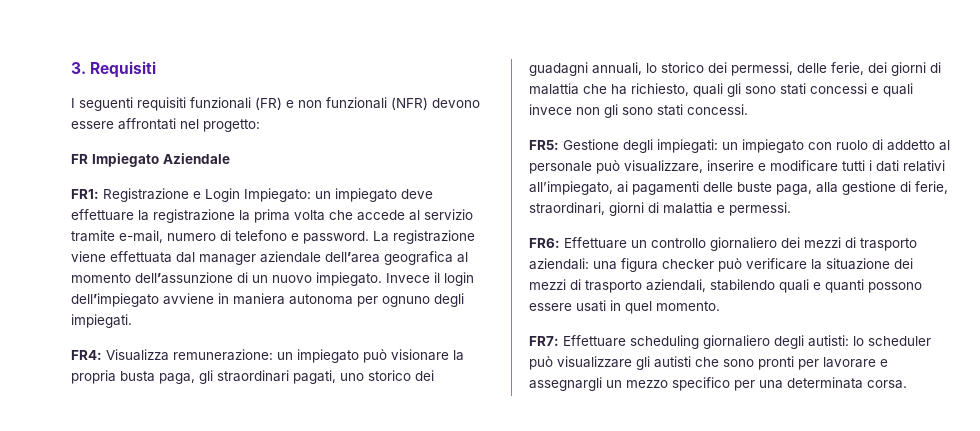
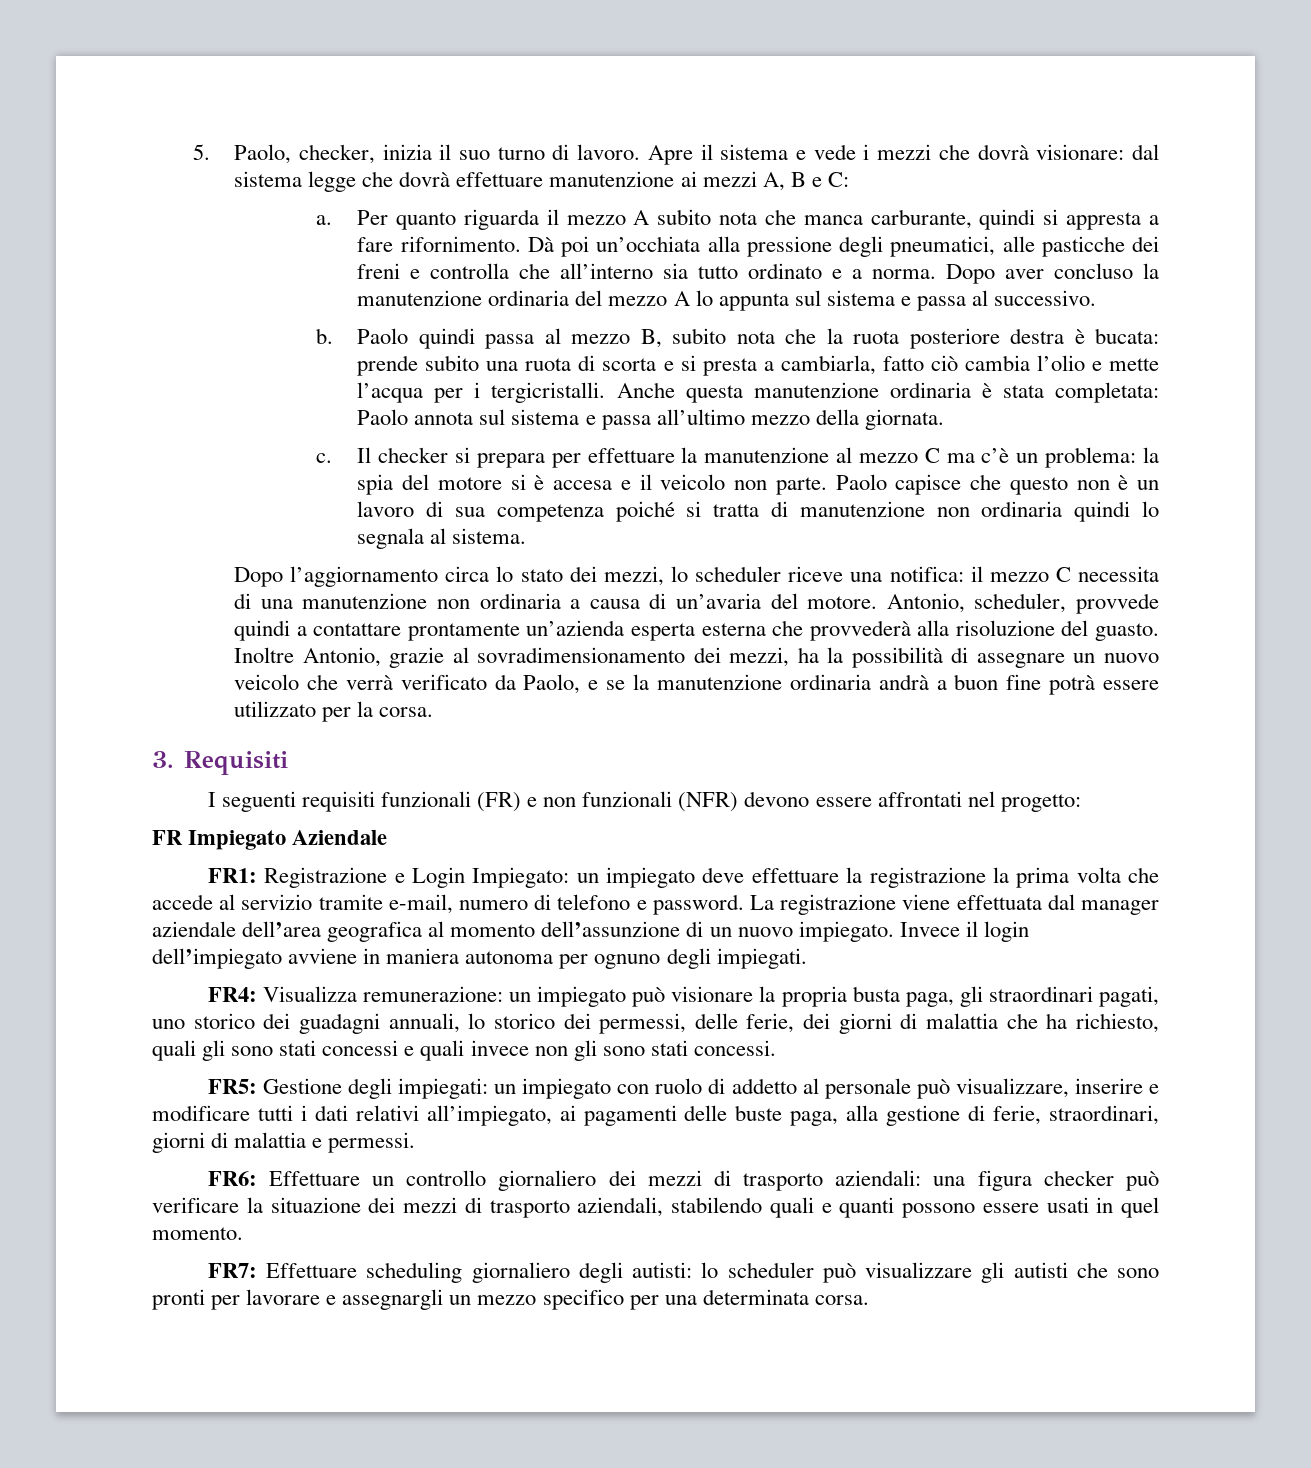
+ 5. Paolo, checker, inizia il suo turno di lavoro. Apre il sistema e vede i mezzi che dovrà visionare: dal sistema legge che dovrà effettuare manutenzione ai mezzi A, B e C:
+ a. Per quanto riguarda il mezzo A subito nota che manca carburante, quindi si appresta a fare rifornimento. Dà poi un’occhiata alla pressione degli pneumatici, alle pasticche dei freni e controlla che all’interno sia tutto ordinato e a norma. Dopo aver concluso la manutenzione ordinaria del mezzo A lo appunta sul sistema e passa al successivo.
+ b. Paolo quindi passa al mezzo B, subito nota che la ruota posteriore destra è bucata: prende subito una ruota di scorta e si presta a cambiarla, fatto ciò cambia l’olio e mette l’acqua per i tergicristalli. Anche questa manutenzione ordinaria è stata completata: Paolo annota sul sistema e passa all’ultimo mezzo della giornata.
+ c. Il checker si prepara per effettuare la manutenzione al mezzo C ma c’è un problema: la spia del motore si è accesa e il veicolo non parte. Paolo capisce che questo non è un lavoro di sua competenza poiché si tratta di manutenzione non ordinaria quindi lo segnala al sistema.
+ Dopo l’aggiornamento circa lo stato dei mezzi, lo scheduler riceve una notifica: il mezzo C necessita di una manutenzione non ordinaria a causa di un’avaria del motore. Antonio, scheduler, provvede quindi a contattare prontamente un’azienda esperta esterna che provvederà alla risoluzione del guasto. Inoltre Antonio, grazie al sovradimensionamento dei mezzi, ha la possibilità di assegnare un nuovo veicolo che verrà verificato da Paolo, e se la manutenzione ordinaria andrà a buon fine potrà essere utilizzato per la corsa.

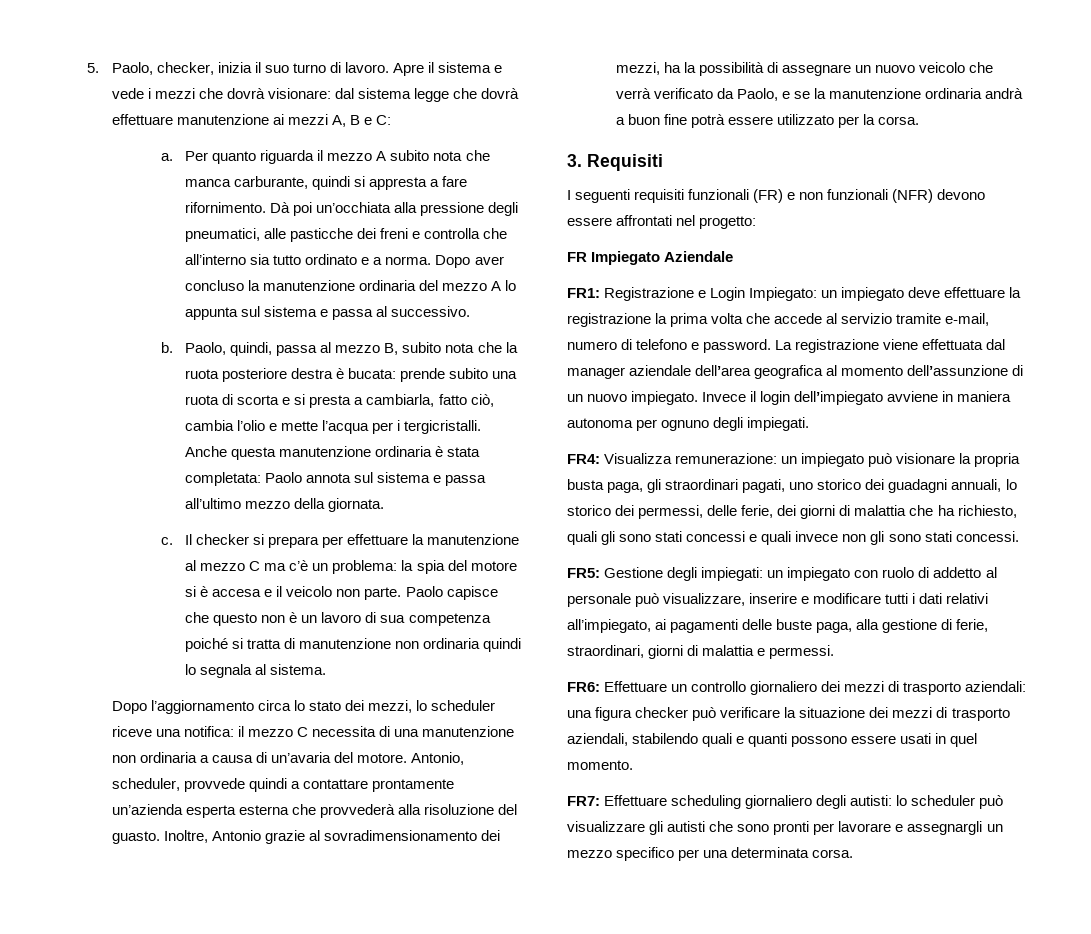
- Paolo quindi passa al mezzo B, subito nota che la ruota posteriore destra è bucata: prende subito una ruota di scorta e si presta a cambiarla, fatto ciò cambia l’olio e mette l’acqua per i tergicristalli.
+ Paolo, quindi, passa al mezzo B, subito nota che la ruota posteriore destra è bucata: prende subito una ruota di scorta e si presta a cambiarla, fatto ciò, cambia l’olio e mette l’acqua per i tergicristalli.
- Inoltre Antonio, grazie al sovradimensionamento dei mezzi, ha la possibilità di assegnare un nuovo veicolo che verrà verificato da Paolo, e se la manutenzione ordinaria andrà a buon fine potrà essere utilizzato per la corsa.
+ Inoltre, Antonio grazie al sovradimensionamento dei mezzi, ha la possibilità di assegnare un nuovo veicolo che verrà verificato da Paolo, e se la manutenzione ordinaria andrà a buon fine potrà essere utilizzato per la corsa.

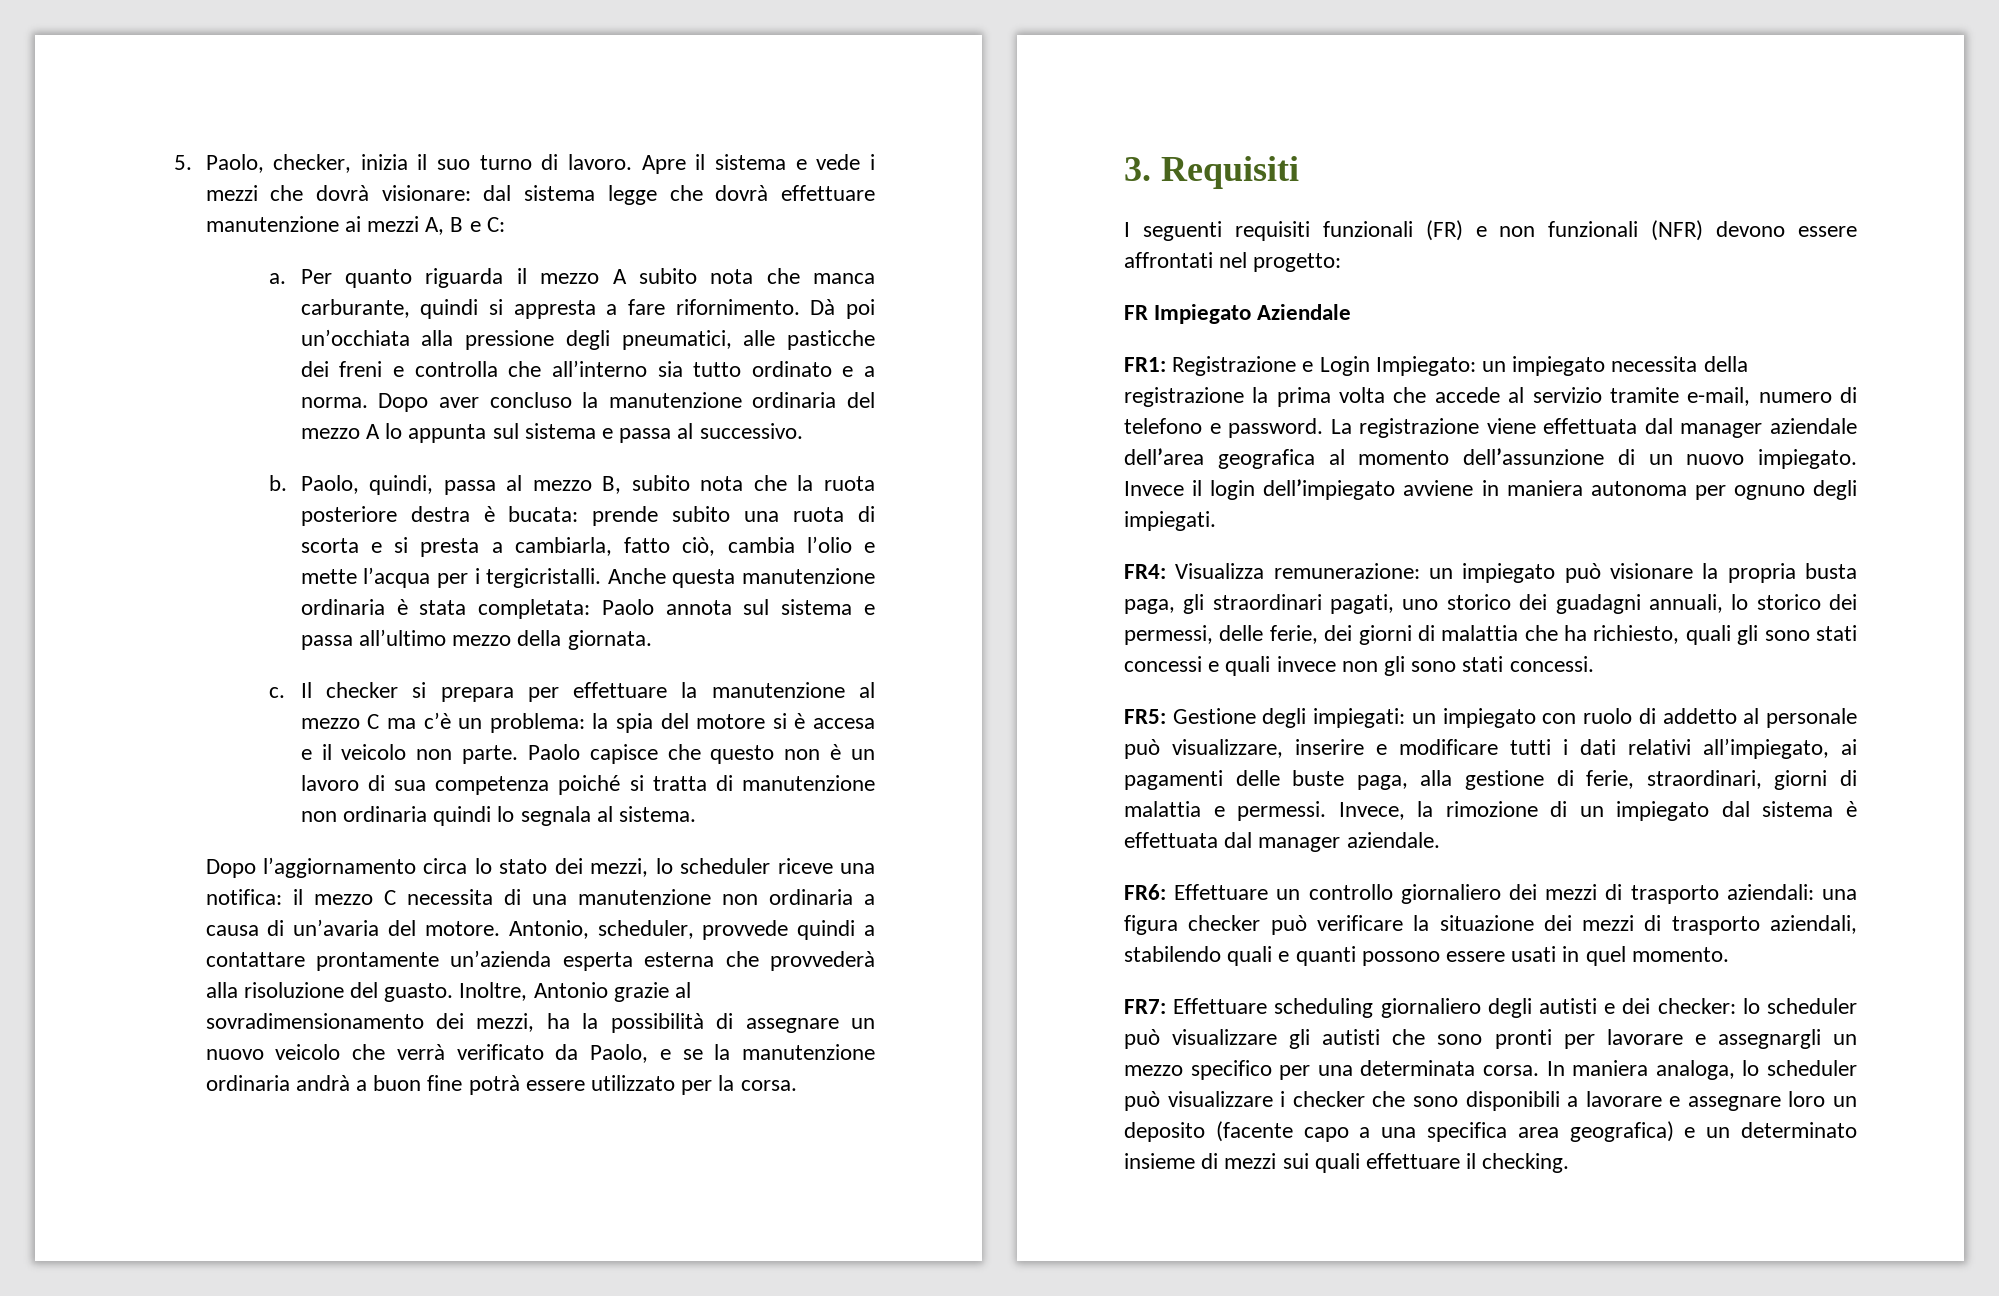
- FR1: Registrazione e Login Impiegato: un impiegato deve effettuare la registrazione la prima volta che accede al servizio tramite e-mail, numero di telefono e password.
+ FR1: Registrazione e Login Impiegato: un impiegato necessita della registrazione la prima volta che accede al servizio tramite e-mail, numero di telefono e password.
+ Invece, la rimozione di un impiegato dal sistema è effettuata dal manager aziendale.
- FR7: Effettuare scheduling giornaliero degli autisti: lo scheduler può visualizzare gli autisti che sono pronti per lavorare e assegnargli un mezzo specifico per una determinata corsa.
+ FR7: Effettuare scheduling giornaliero degli autisti e dei checker: lo scheduler può visualizzare gli autisti che sono pronti per lavorare e assegnargli un mezzo specifico per una determinata corsa.
+ In maniera analoga, lo scheduler può visualizzare i checker che sono disponibili a lavorare e assegnare loro un deposito (facente capo a una specifica area geografica) e un determinato insieme di mezzi sui quali effettuare il checking.

